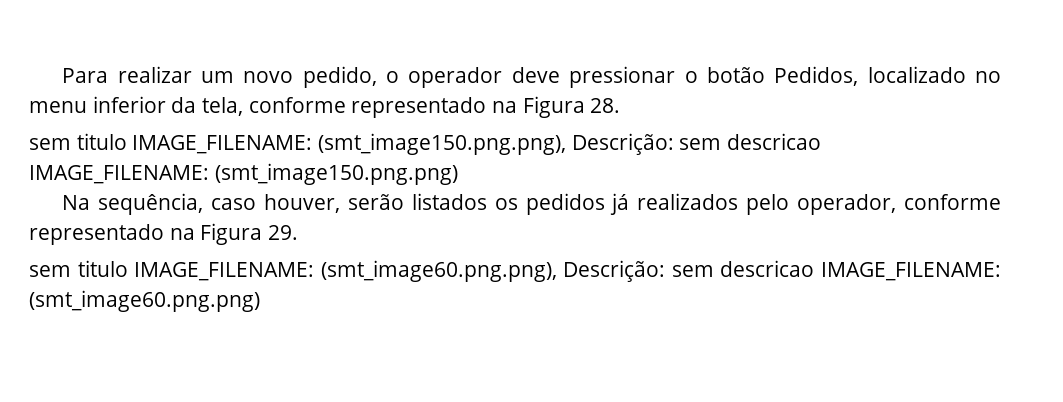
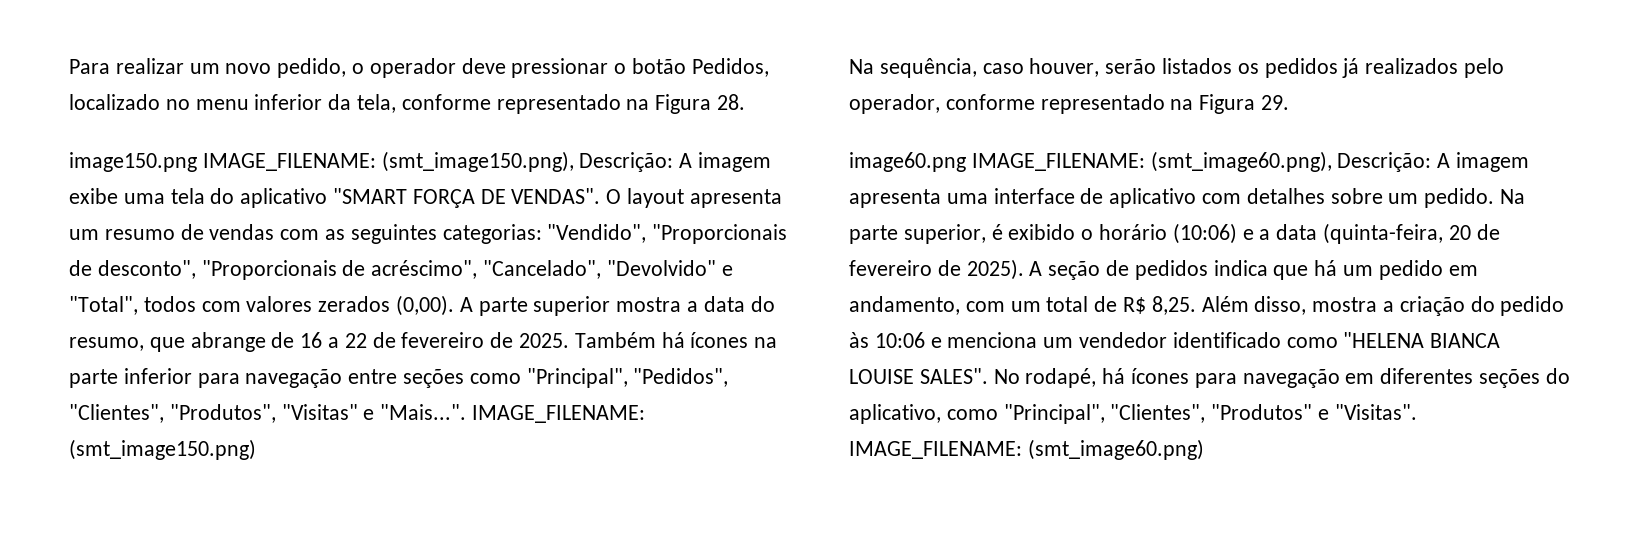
- sem titulo IMAGE_FILENAME: (smt_image150.png.png), Descrição: sem descricao IMAGE_FILENAME: (smt_image150.png.png)
+ image150.png IMAGE_FILENAME: (smt_image150.png), Descrição: A imagem exibe uma tela do aplicativo "SMART FORÇA DE VENDAS". O layout apresenta um resumo de vendas com as seguintes categorias: "Vendido", "Proporcionais de desconto", "Proporcionais de acréscimo", "Cancelado", "Devolvido" e "Total", todos com valores zerados (0,00). A parte superior mostra a data do resumo, que abrange de 16 a 22 de fevereiro de 2025. Também há ícones na parte inferior para navegação entre seções como "Principal", "Pedidos", "Clientes", "Produtos", "Visitas" e "Mais...". IMAGE_FILENAME: (smt_image150.png)
- sem titulo IMAGE_FILENAME: (smt_image60.png.png), Descrição: sem descricao IMAGE_FILENAME: (smt_image60.png.png)
+ image60.png IMAGE_FILENAME: (smt_image60.png), Descrição: A imagem apresenta uma interface de aplicativo com detalhes sobre um pedido. Na parte superior, é exibido o horário (10:06) e a data (quinta-feira, 20 de fevereiro de 2025). A seção de pedidos indica que há um pedido em andamento, com um total de R$ 8,25. Além disso, mostra a criação do pedido às 10:06 e menciona um vendedor identificado como "HELENA BIANCA LOUISE SALES". No rodapé, há ícones para navegação em diferentes seções do aplicativo, como "Principal", "Clientes", "Produtos" e "Visitas". IMAGE_FILENAME: (smt_image60.png)

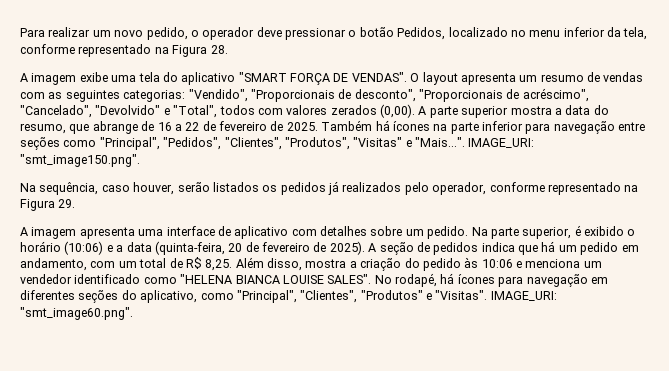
- image150.png IMAGE_FILENAME: (smt_image150.png), Descrição: A imagem exibe uma tela do aplicativo "SMART FORÇA DE VENDAS".
+ A imagem exibe uma tela do aplicativo "SMART FORÇA DE VENDAS".
- Também há ícones na parte inferior para navegação entre seções como "Principal", "Pedidos", "Clientes", "Produtos", "Visitas" e "Mais...". IMAGE_FILENAME: (smt_image150.png)
+ Também há ícones na parte inferior para navegação entre seções como "Principal", "Pedidos", "Clientes", "Produtos", "Visitas" e "Mais...". IMAGE_URI: "smt_image150.png".
- image60.png IMAGE_FILENAME: (smt_image60.png), Descrição: A imagem apresenta uma interface de aplicativo com detalhes sobre um pedido.
+ A imagem apresenta uma interface de aplicativo com detalhes sobre um pedido.
- IMAGE_FILENAME: (smt_image60.png)
+ IMAGE_URI: "smt_image60.png".

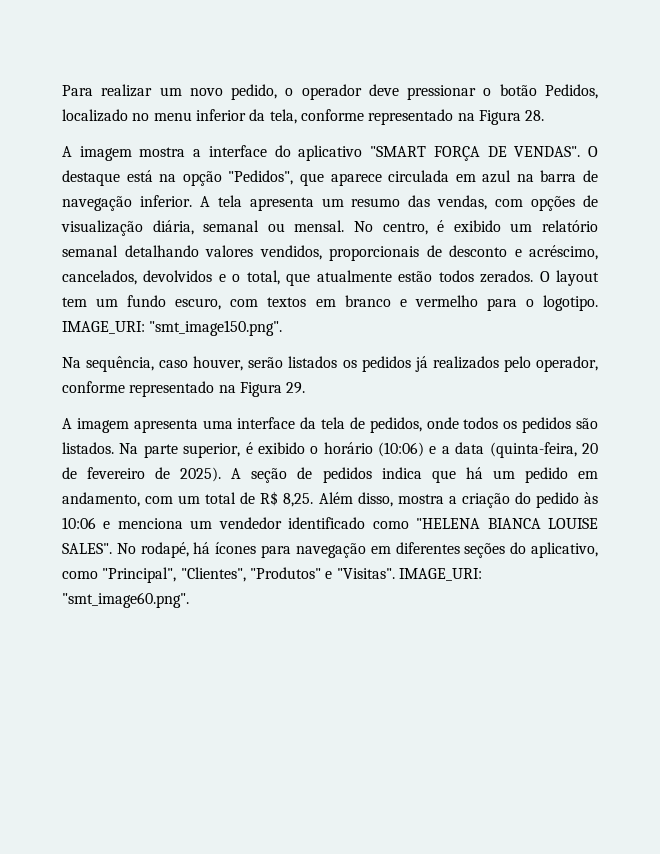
- A imagem exibe uma tela do aplicativo "SMART FORÇA DE VENDAS".
+ A imagem mostra a interface do aplicativo "SMART FORÇA DE VENDAS".
- O layout apresenta um resumo de vendas com as seguintes categorias: "Vendido", "Proporcionais de desconto", "Proporcionais de acréscimo", "Cancelado", "Devolvido" e "Total", todos com valores zerados (0,00). A parte superior mostra a data do resumo, que abrange de 16 a 22 de fevereiro de 2025. Também há ícones na parte inferior para navegação entre seções como "Principal", "Pedidos", "Clientes", "Produtos", "Visitas" e "Mais...". IMAGE_URI: "smt_image150.png".
+ O destaque está na opção "Pedidos", que aparece circulada em azul na barra de navegação inferior. A tela apresenta um resumo das vendas, com opções de visualização diária, semanal ou mensal. No centro, é exibido um relatório semanal detalhando valores vendidos, proporcionais de desconto e acréscimo, cancelados, devolvidos e o total, que atualmente estão todos zerados. O layout tem um fundo escuro, com textos em branco e vermelho para o logotipo. IMAGE_URI: "smt_image150.png".
- A imagem apresenta uma interface de aplicativo com detalhes sobre um pedido.
+ A imagem apresenta uma interface da tela de pedidos, onde todos os pedidos são listados.

